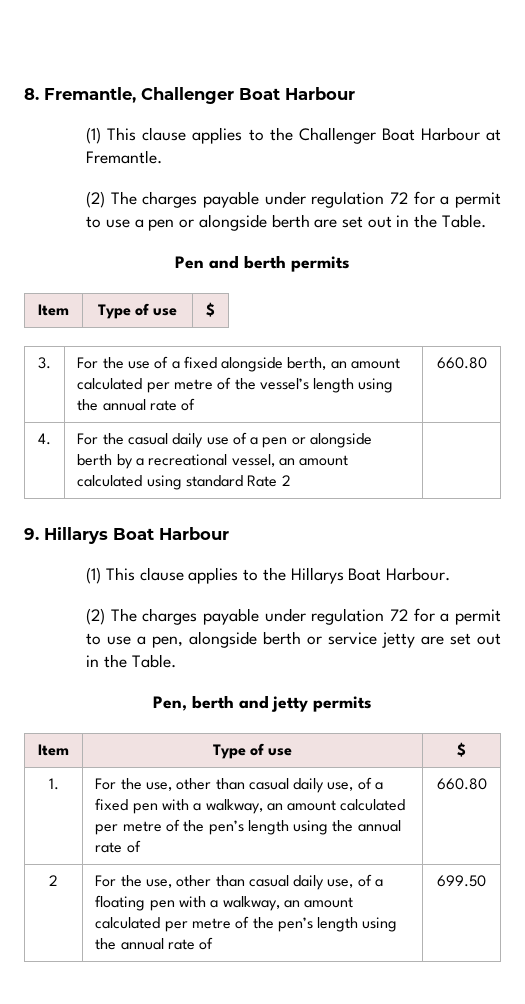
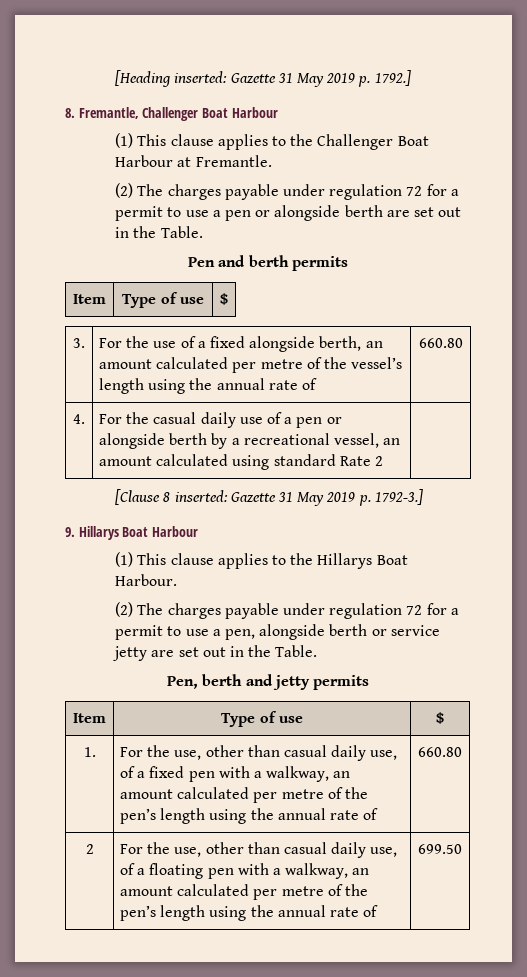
+ [Heading inserted: Gazette 31 May 2019 p. 1792.]
+ [Clause 8 inserted: Gazette 31 May 2019 p. 1792-3.]

